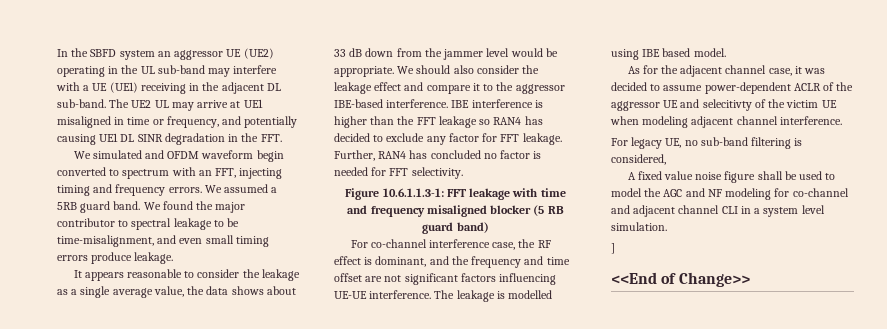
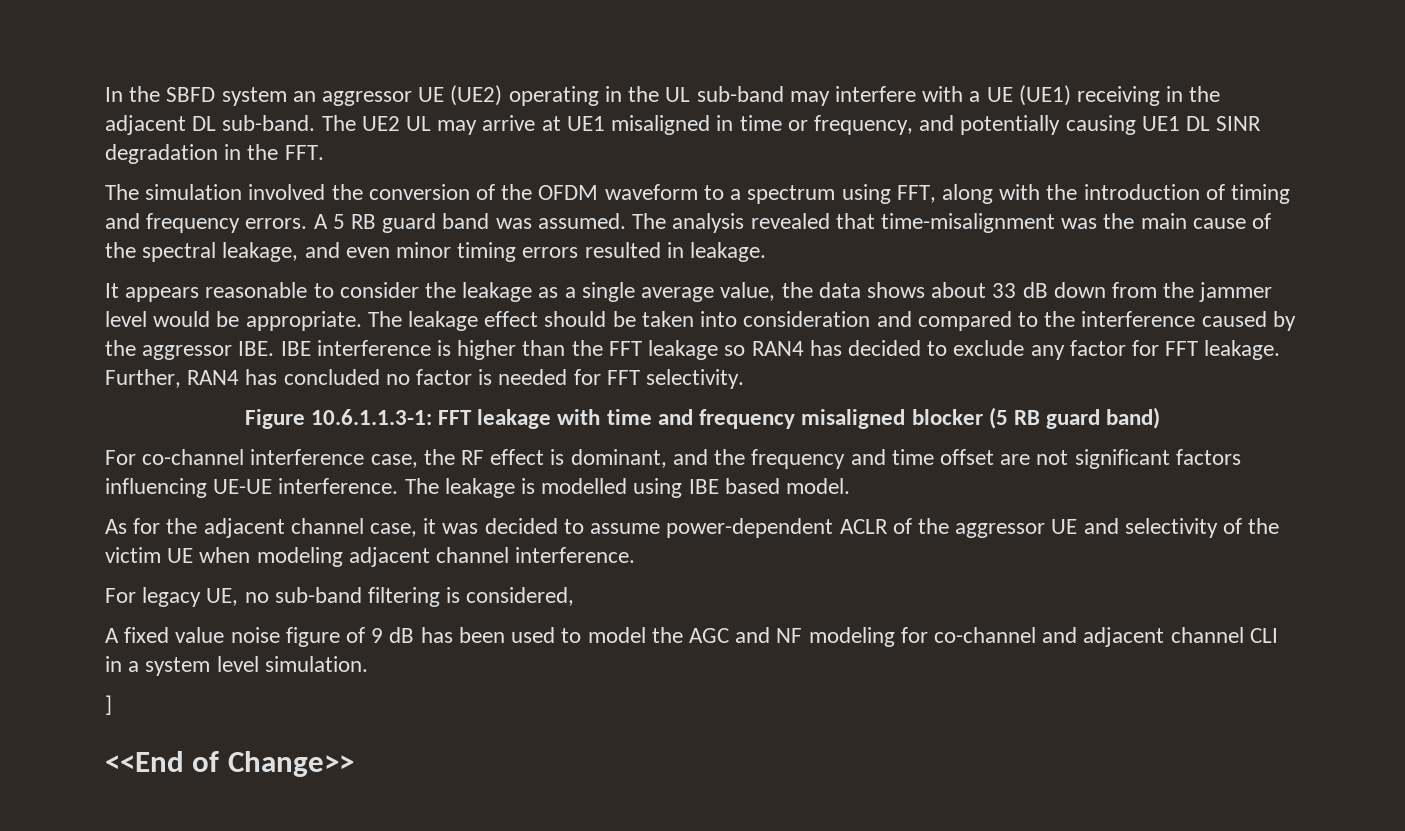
- We simulated and OFDM waveform begin converted to spectrum with an FFT, injecting timing and frequency errors. We assumed a 5RB guard band. We found the major contributor to spectral leakage to be time-misalignment, and even small timing errors produce leakage.
+ The simulation involved the conversion of the OFDM waveform to a spectrum using FFT, along with the introduction of timing and frequency errors. A 5 RB guard band was assumed. The analysis revealed that time-misalignment was the main cause of the spectral leakage, and even minor timing errors resulted in leakage.
- We should also consider the leakage effect and compare it to the aggressor IBE-based interference. IBE interference is higher than the FFT leakage so RAN4 has decided to exclude any factor for FFT leakage.
+ The leakage effect should be taken into consideration and compared to the interference caused by the aggressor IBE. IBE interference is higher than the FFT leakage so RAN4 has decided to exclude any factor for FFT leakage.
- As for the adjacent channel case, it was decided to assume power-dependent ACLR of the aggressor UE and selecitivty of the victim UE when modeling adjacent channel interference.
+ As for the adjacent channel case, it was decided to assume power-dependent ACLR of the aggressor UE and selectivity of the victim UE when modeling adjacent channel interference.
- A fixed value noise figure shall be used to model the AGC and NF modeling for co-channel and adjacent channel CLI in a system level simulation.
+ A fixed value noise figure of 9 dB has been used to model the AGC and NF modeling for co-channel and adjacent channel CLI in a system level simulation.

